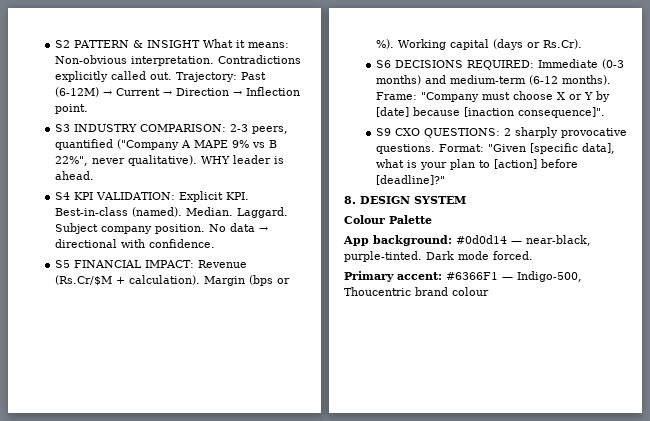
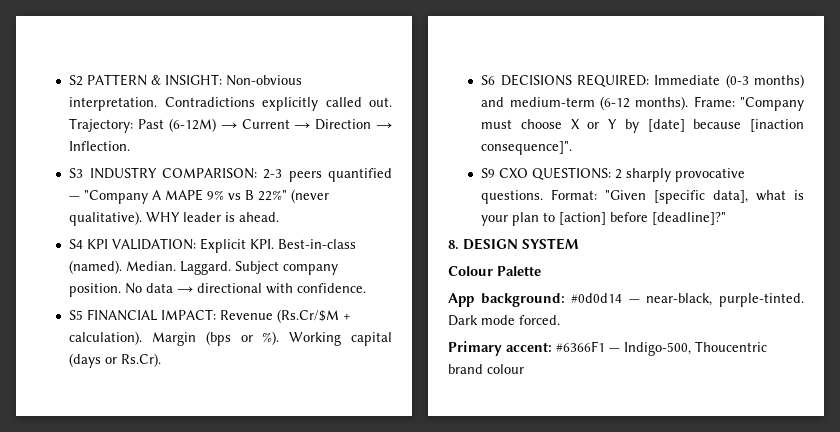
- S2 PATTERN & INSIGHT What it means: Non-obvious interpretation.
+ S2 PATTERN & INSIGHT: Non-obvious interpretation.
- Trajectory: Past (6-12M) → Current → Direction → Inflection point.
+ Trajectory: Past (6-12M) → Current → Direction → Inflection.
- S3 INDUSTRY COMPARISON: 2-3 peers, quantified ("Company A MAPE 9% vs B 22%", never qualitative).
+ S3 INDUSTRY COMPARISON: 2-3 peers quantified — "Company A MAPE 9% vs B 22%" (never qualitative).

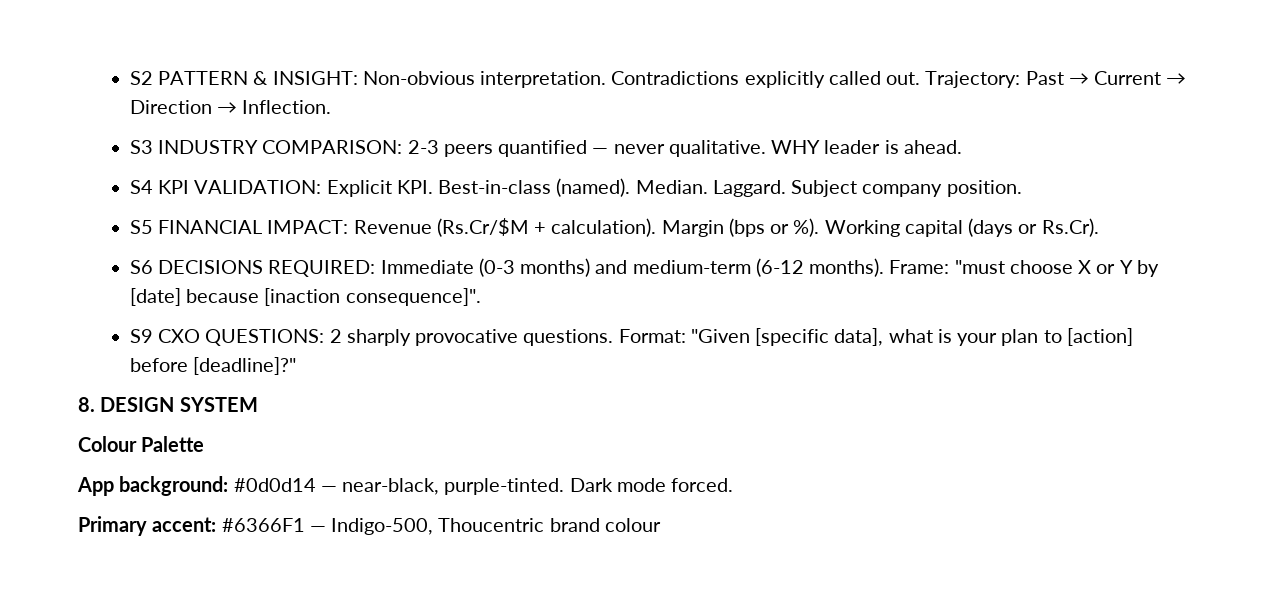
- Trajectory: Past (6-12M) → Current → Direction → Inflection.
+ Trajectory: Past → Current → Direction → Inflection.
- S3 INDUSTRY COMPARISON: 2-3 peers quantified — "Company A MAPE 9% vs B 22%" (never qualitative).
+ S3 INDUSTRY COMPARISON: 2-3 peers quantified — never qualitative.
- No data → directional with confidence.
- Frame: "Company must choose X or Y by [date] because [inaction consequence]".
+ Frame: "must choose X or Y by [date] because [inaction consequence]".

